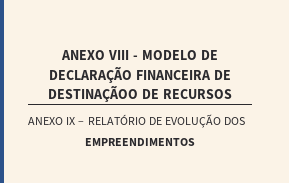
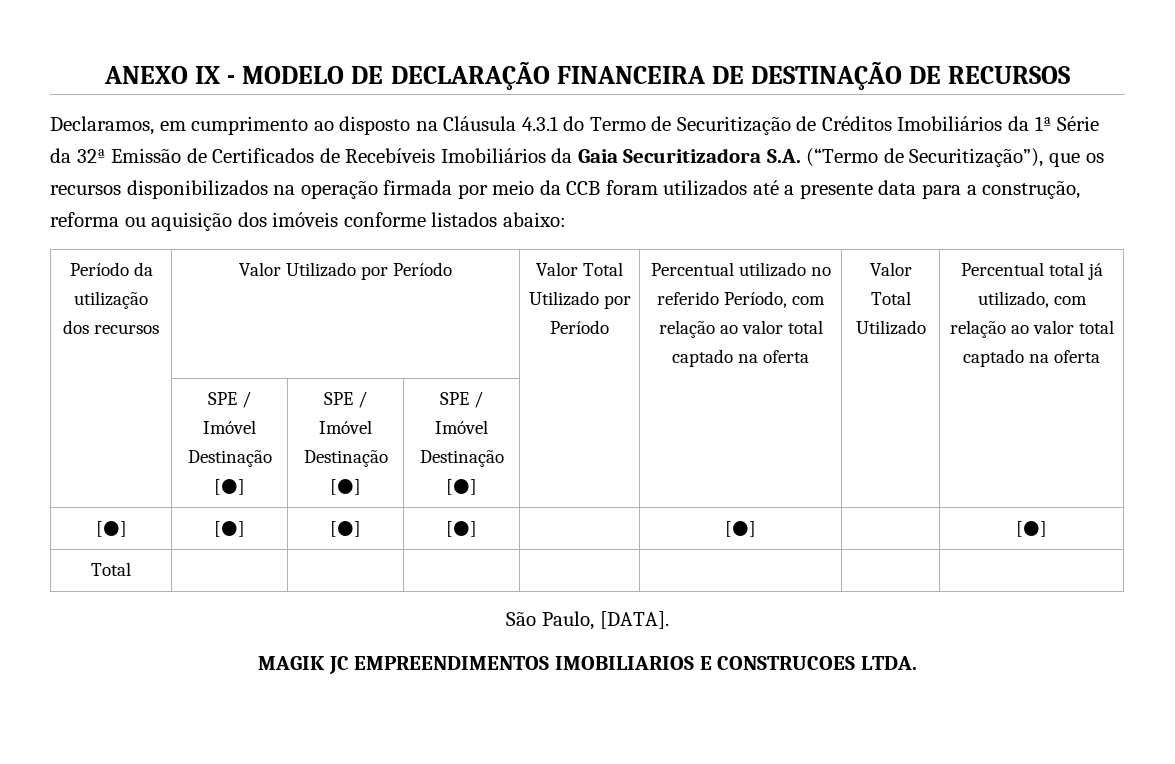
- ANEXO VIII - MODELO DE DECLARAÇÃO FINANCEIRA DE DESTINAÇÃOO DE RECURSOS
+ ANEXO IX - MODELO DE DECLARAÇÃO FINANCEIRA DE DESTINAÇÃO DE RECURSOS
- ANEXO IX – RELATÓRIO DE EVOLUÇÃO DOS
- EMPREENDIMENTOS
+ Declaramos, em cumprimento ao disposto na Cláusula 4.3.1 do Termo de Securitização de Créditos Imobiliários da 1ª Série da 32ª Emissão de Certificados de Recebíveis Imobiliários da Gaia Securitizadora S.A. (“Termo de Securitização”), que os recursos disponibilizados na operação firmada por meio da CCB foram utilizados até a presente data para a construção, reforma ou aquisição dos imóveis conforme listados abaixo:
+ Período da utilização dos recursos | Valor Utilizado por Período | Valor Total Utilizado por Período | Percentual utilizado no referido Período, com relação ao valor total captado na oferta | Valor Total Utilizado | Percentual total já utilizado, com relação ao valor total captado na oferta
+ | SPE / Imóvel Destinação [●] | SPE / Imóvel Destinação [●] | SPE / Imóvel Destinação [●] | | | |
+ [●] | [●] | [●] | [●] | | [●] | | [●]
+ Total | | | | | | |
+ São Paulo, [DATA].
+ MAGIK JC EMPREENDIMENTOS IMOBILIARIOS E CONSTRUCOES LTDA.

